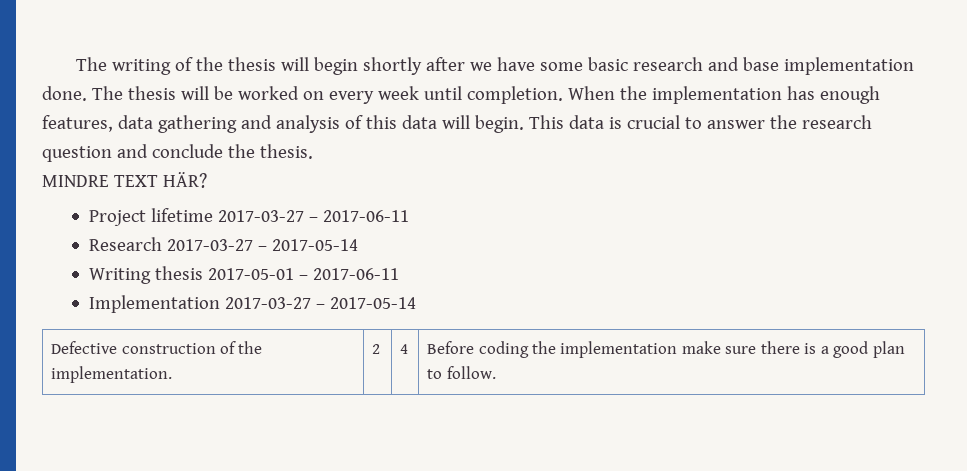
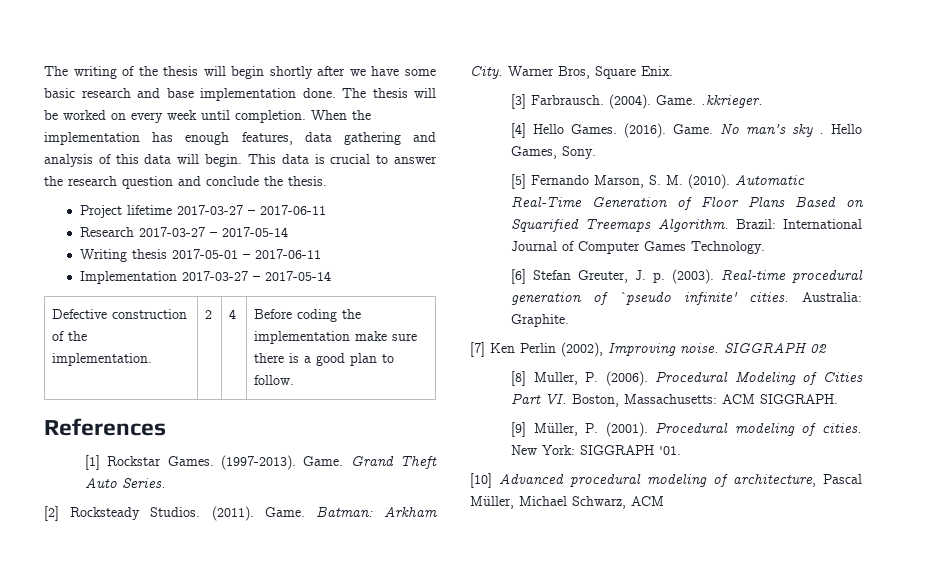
- MINDRE TEXT HÄR?
+ References
+ [1] Rockstar Games. (1997-2013). Game. Grand Theft Auto Series.
+ [2] Rocksteady Studios. (2011). Game. Batman: Arkham City. Warner Bros, Square Enix.
+ [3] Farbrausch. (2004). Game. .kkrieger.
+ [4] Hello Games. (2016). Game. No man’s sky . Hello Games, Sony.
+ [5] Fernando Marson, S. M. (2010). Automatic Real-Time Generation of Floor Plans Based on Squarified Treemaps Algorithm. Brazil: International Journal of Computer Games Technology.
+ [6] Stefan Greuter, J. p. (2003). Real-time procedural generation of `pseudo infinite' cities. Australia: Graphite.
+ [7] Ken Perlin (2002), Improving noise. SIGGRAPH 02
+ [8] Muller, P. (2006). Procedural Modeling of Cities Part VI. Boston, Massachusetts: ACM SIGGRAPH.
+ [9] Müller, P. (2001). Procedural modeling of cities. New York: SIGGRAPH '01.
+ [10] Advanced procedural modeling of architecture, Pascal Müller, Michael Schwarz, ACM

